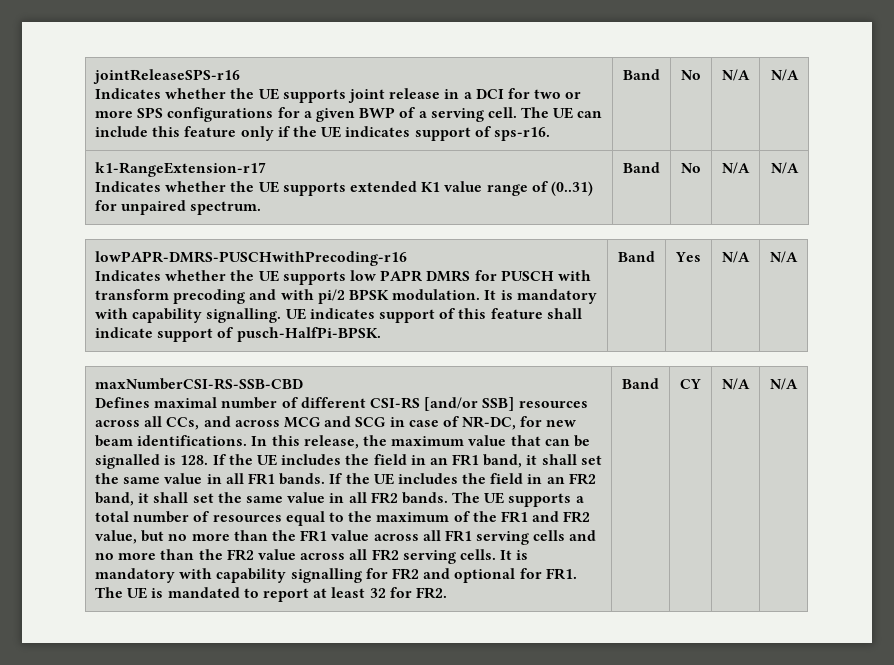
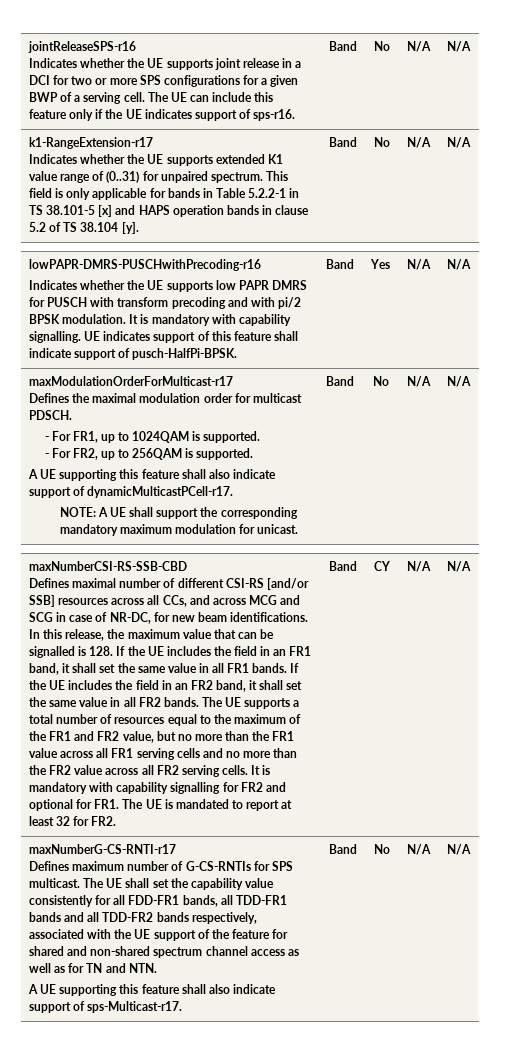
+ This field is only applicable for bands in Table 5.2.2-1 in TS 38.101-5 [x] and HAPS operation bands in clause 5.2 of TS 38.104 [y].
+ maxModulationOrderForMulticast-r17
+ Defines the maximal modulation order for multicast PDSCH.
+ - For FR1, up to 1024QAM is supported.
+ - For FR2, up to 256QAM is supported.
+ A UE supporting this feature shall also indicate support of dynamicMulticastPCell-r17.
+ NOTE: A UE shall support the corresponding mandatory maximum modulation for unicast. | Band | No | N/A | N/A
+ maxNumberG-CS-RNTI-r17
+ Defines maximum number of G-CS-RNTIs for SPS multicast. The UE shall set the capability value consistently for all FDD-FR1 bands, all TDD-FR1 bands and all TDD-FR2 bands respectively, associated with the UE support of the feature for shared and non-shared spectrum channel access as well as for TN and NTN.
+ A UE supporting this feature shall also indicate support of sps-Multicast-r17. | Band | No | N/A | N/A

